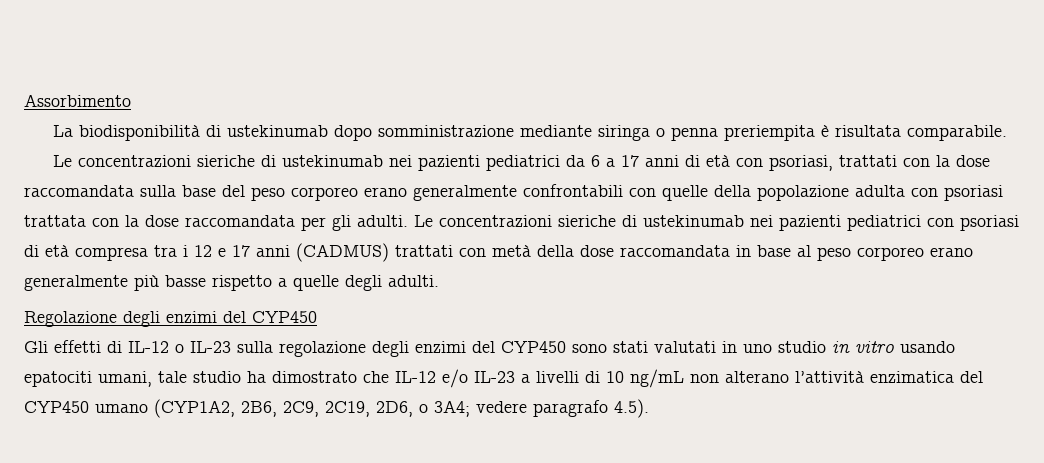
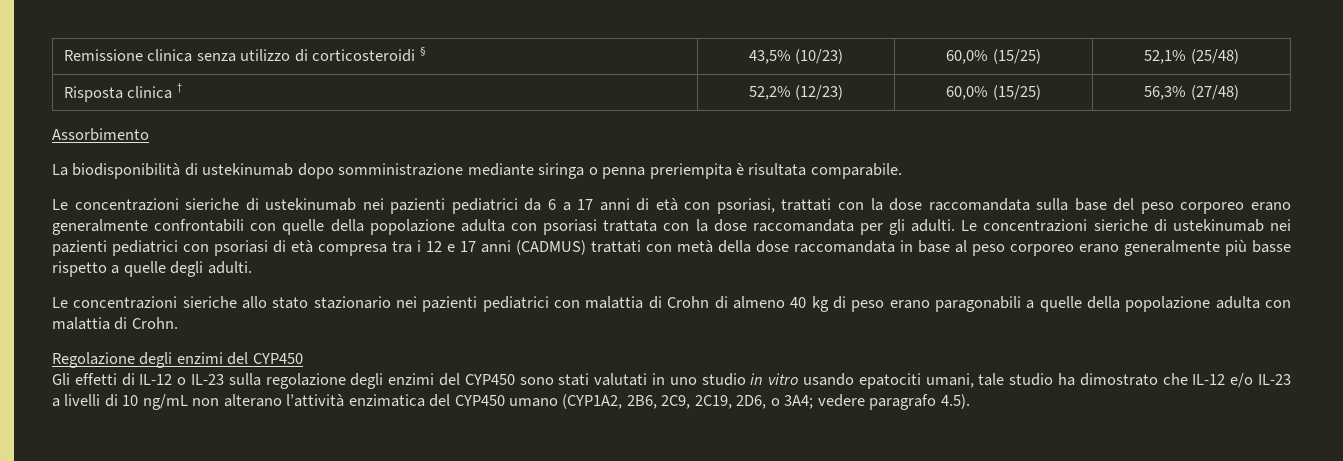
+ Remissione clinica senza utilizzo di corticosteroidi § | 43,5% (10/23) | 60,0% (15/25) | 52,1% (25/48)
+ Risposta clinica † | 52,2% (12/23) | 60,0% (15/25) | 56,3% (27/48)
+ Le concentrazioni sieriche allo stato stazionario nei pazienti pediatrici con malattia di Crohn di almeno 40 kg di peso erano paragonabili a quelle della popolazione adulta con malattia di Crohn.

